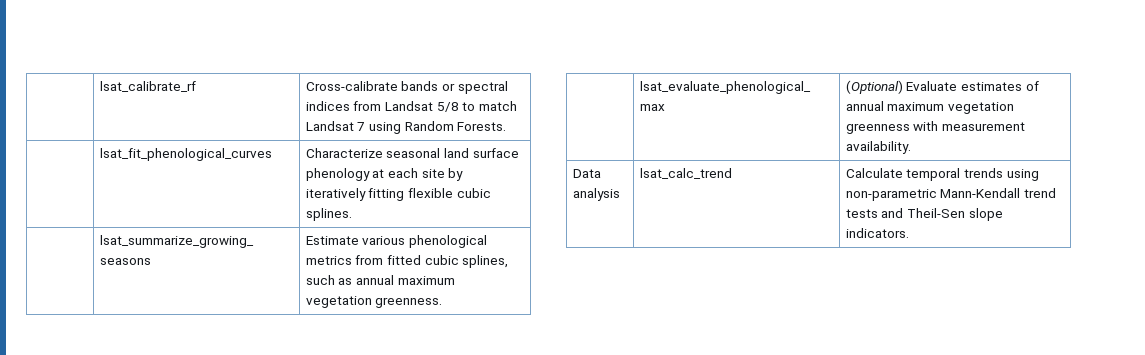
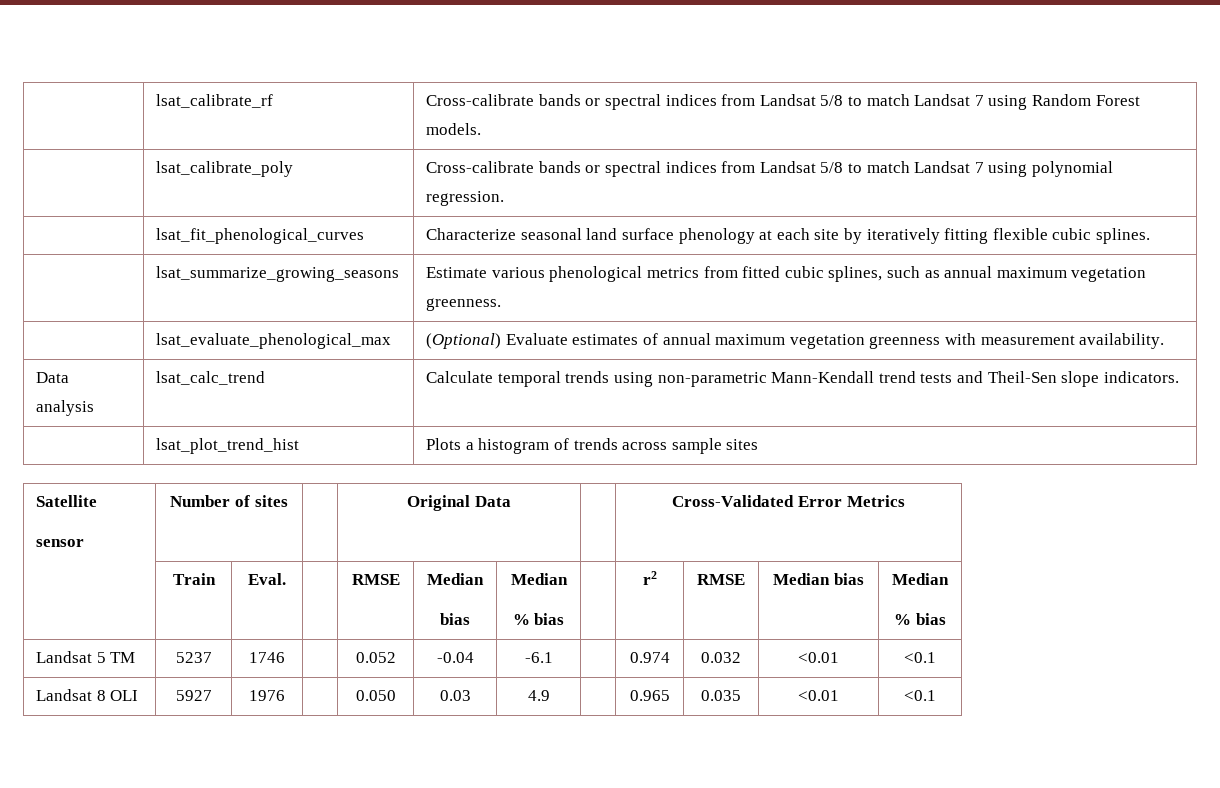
- | lsat_calibrate_rf | Cross-calibrate bands or spectral indices from Landsat 5/8 to match Landsat 7 using Random Forests.
+ | lsat_calibrate_rf | Cross-calibrate bands or spectral indices from Landsat 5/8 to match Landsat 7 using Random Forest models.
+ | lsat_calibrate_poly | Cross-calibrate bands or spectral indices from Landsat 5/8 to match Landsat 7 using polynomial regression.
+ | lsat_plot_trend_hist | Plots a histogram of trends across sample sites
+ Satellite
+ sensor | Number of sites | | Original Data | | Cross-Validated Error Metrics
+ | Train | Eval. | | RMSE | Median
+ bias | Median
+ % bias | | r2 | RMSE | Median bias | Median
+ % bias
+ Landsat 5 TM | 5237 | 1746 | | 0.052 | -0.04 | -6.1 | | 0.974 | 0.032 | <0.01 | <0.1
+ Landsat 8 OLI | 5927 | 1976 | | 0.050 | 0.03 | 4.9 | | 0.965 | 0.035 | <0.01 | <0.1

